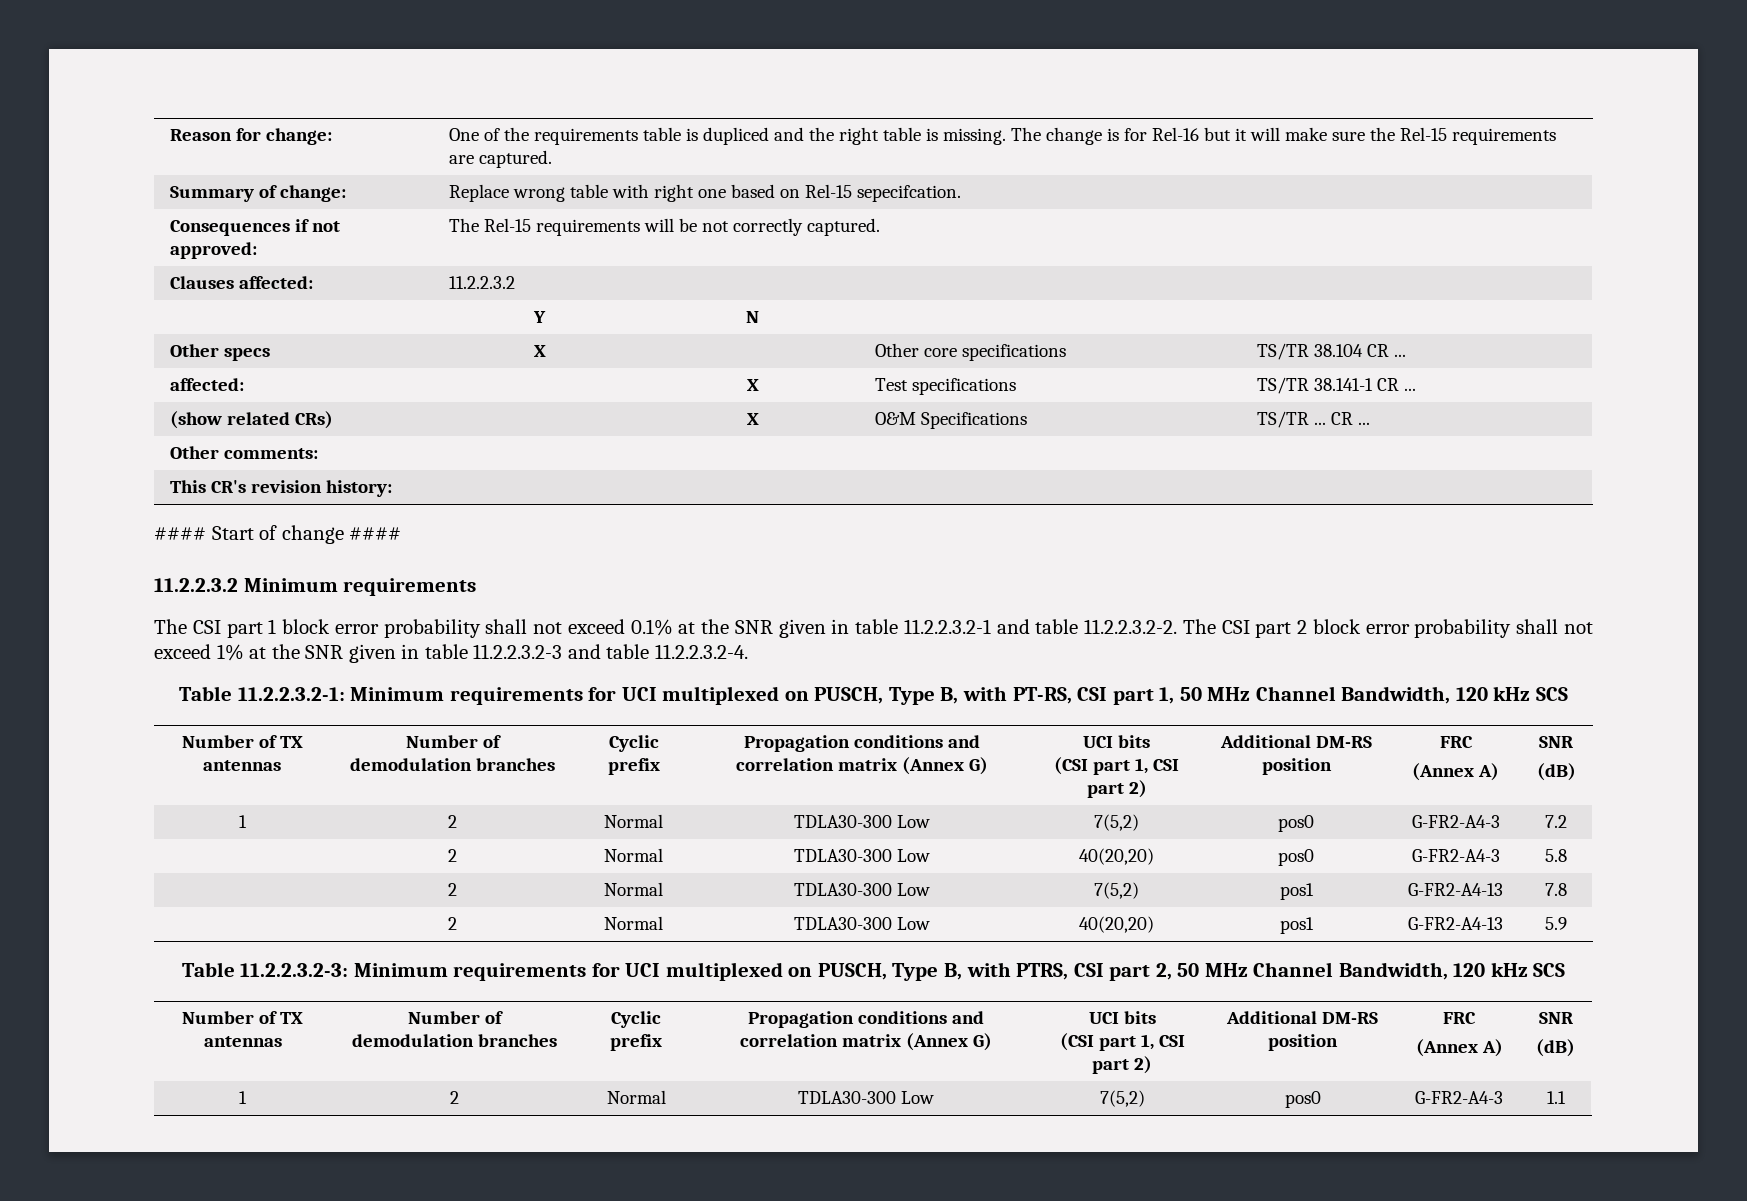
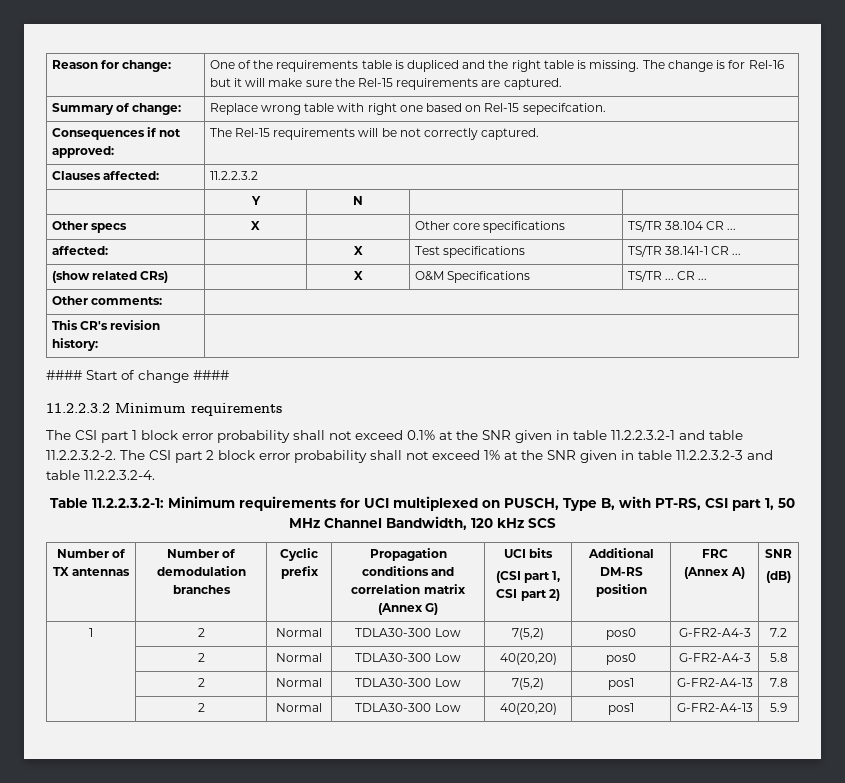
- Table 11.2.2.3.2-3: Minimum requirements for UCI multiplexed on PUSCH, Type B, with PTRS, CSI part 2, 50 MHz Channel Bandwidth, 120 kHz SCS
- Number of TX antennas | Number of demodulation branches | Cyclic prefix | Propagation conditions and correlation matrix (Annex G) | UCI bits
- (CSI part 1, CSI part 2) | Additional DM-RS position | FRC
- (Annex A) | SNR
- (dB)
- 1 | 2 | Normal | TDLA30-300 Low | 7(5,2) | pos0 | G-FR2-A4-3 | 1.1

